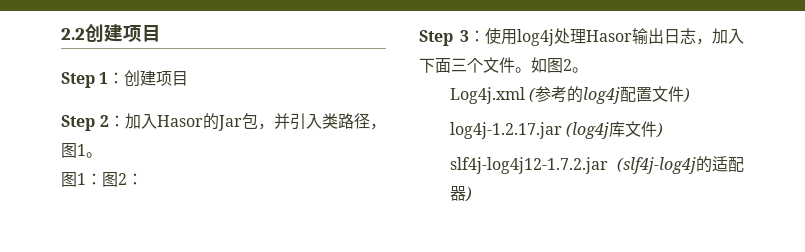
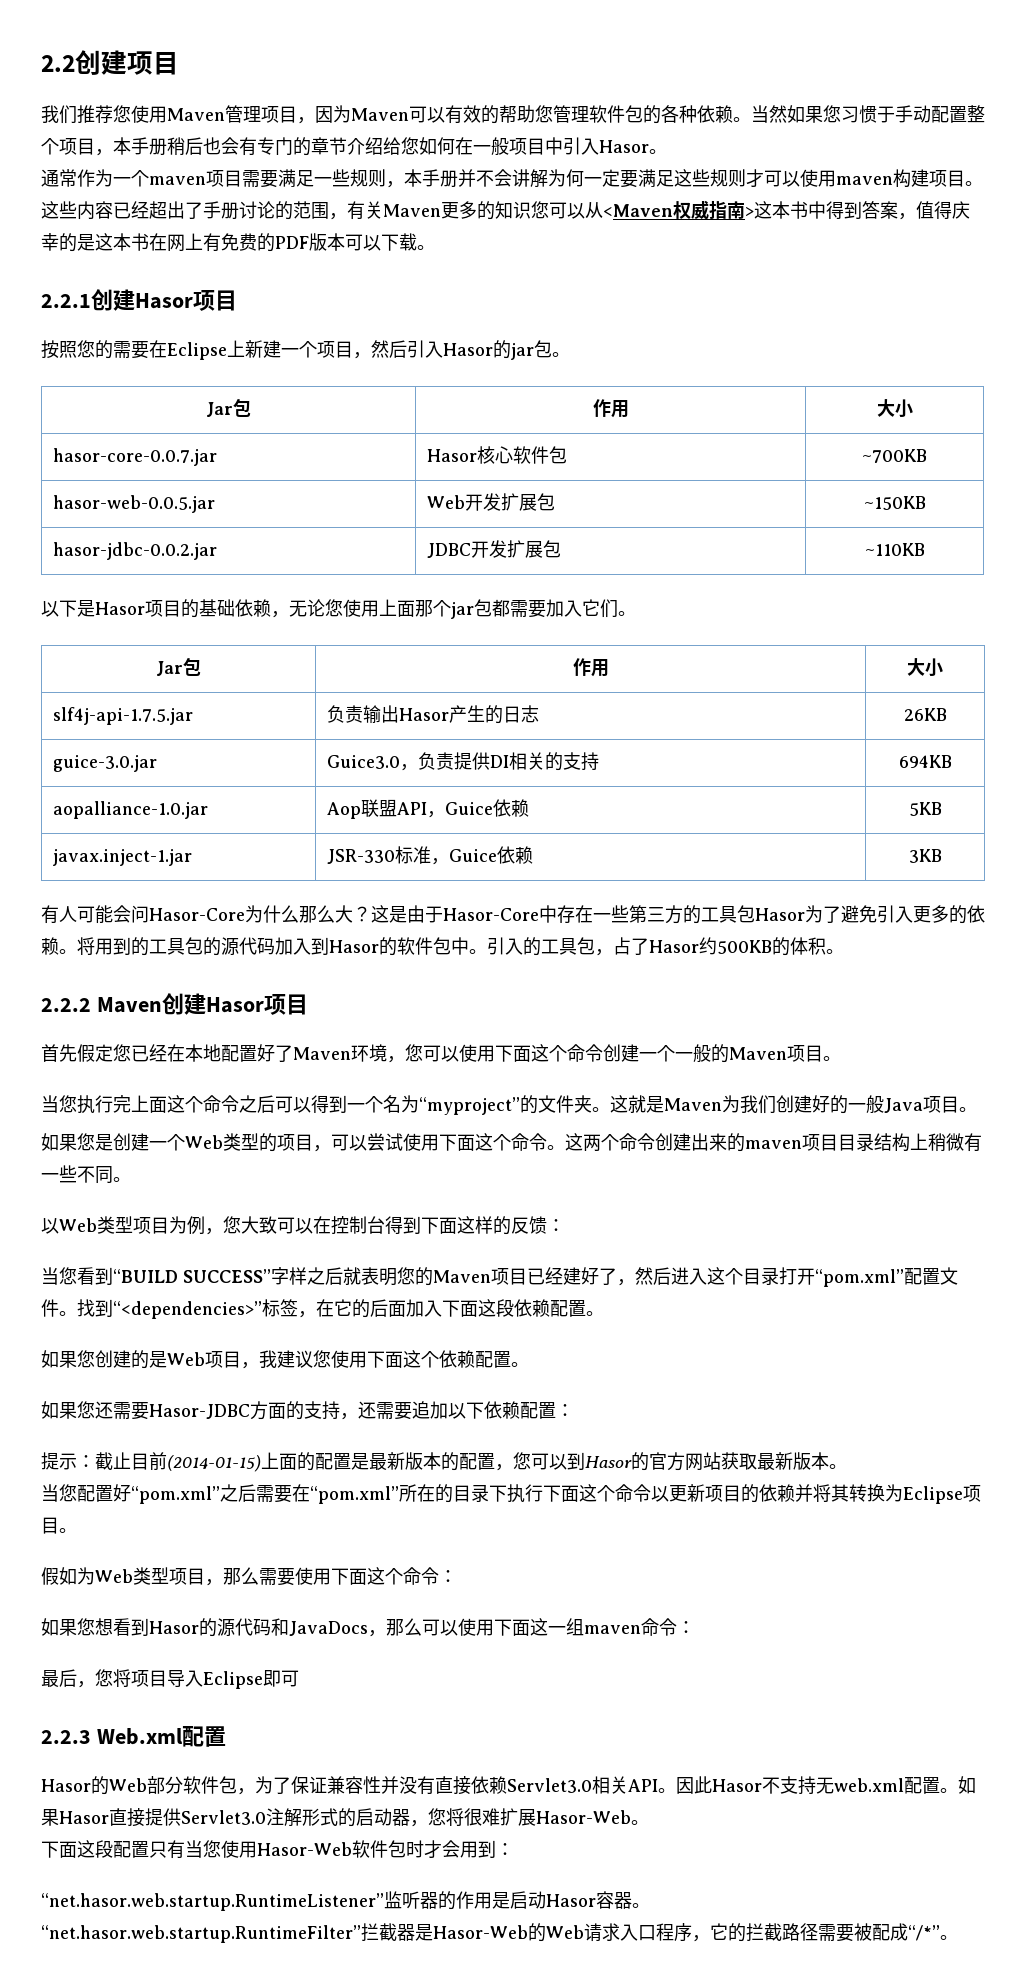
- Step 1：创建项目
- Step 2：加入Hasor的Jar包，并引入类路径，图1。
- 图1：图2：
- Step 3：使用log4j处理Hasor输出日志，加入下面三个文件。如图2。
- Log4j.xml (参考的log4j配置文件)
- log4j-1.2.17.jar (log4j库文件)
- slf4j-log4j12-1.7.2.jar (slf4j-log4j的适配器)
+ 我们推荐您使用Maven管理项目，因为Maven可以有效的帮助您管理软件包的各种依赖。当然如果您习惯于手动配置整个项目，本手册稍后也会有专门的章节介绍给您如何在一般项目中引入Hasor。
+ 通常作为一个maven项目需要满足一些规则，本手册并不会讲解为何一定要满足这些规则才可以使用maven构建项目。这些内容已经超出了手册讨论的范围，有关Maven更多的知识您可以从<Maven权威指南>这本书中得到答案，值得庆幸的是这本书在网上有免费的PDF版本可以下载。
+ 2.2.1创建Hasor项目
+ 按照您的需要在Eclipse上新建一个项目，然后引入Hasor的jar包。
+ Jar包 | 作用 | 大小
+ hasor-core-0.0.7.jar | Hasor核心软件包 | ~700KB
+ hasor-web-0.0.5.jar | Web开发扩展包 | ~150KB
+ hasor-jdbc-0.0.2.jar | JDBC开发扩展包 | ~110KB
+ 以下是Hasor项目的基础依赖，无论您使用上面那个jar包都需要加入它们。
+ Jar包 | 作用 | 大小
+ slf4j-api-1.7.5.jar | 负责输出Hasor产生的日志 | 26KB
+ guice-3.0.jar | Guice3.0，负责提供DI相关的支持 | 694KB
+ aopalliance-1.0.jar | Aop联盟API，Guice依赖 | 5KB
+ javax.inject-1.jar | JSR-330标准，Guice依赖 | 3KB
+ 有人可能会问Hasor-Core为什么那么大？这是由于Hasor-Core中存在一些第三方的工具包Hasor为了避免引入更多的依赖。将用到的工具包的源代码加入到Hasor的软件包中。引入的工具包，占了Hasor约500KB的体积。
+ 2.2.2 Maven创建Hasor项目
+ 首先假定您已经在本地配置好了Maven环境，您可以使用下面这个命令创建一个一般的Maven项目。
+ 当您执行完上面这个命令之后可以得到一个名为“myproject”的文件夹。这就是Maven为我们创建好的一般Java项目。
+ 如果您是创建一个Web类型的项目，可以尝试使用下面这个命令。这两个命令创建出来的maven项目目录结构上稍微有一些不同。
+ 以Web类型项目为例，您大致可以在控制台得到下面这样的反馈：
+ 当您看到“BUILD SUCCESS”字样之后就表明您的Maven项目已经建好了，然后进入这个目录打开“pom.xml”配置文件。找到“<dependencies>”标签，在它的后面加入下面这段依赖配置。
+ 如果您创建的是Web项目，我建议您使用下面这个依赖配置。
+ 如果您还需要Hasor-JDBC方面的支持，还需要追加以下依赖配置：
+ 提示：截止目前(2014-01-15)上面的配置是最新版本的配置，您可以到Hasor的官方网站获取最新版本。
+ 当您配置好“pom.xml”之后需要在“pom.xml”所在的目录下执行下面这个命令以更新项目的依赖并将其转换为Eclipse项目。
+ 假如为Web类型项目，那么需要使用下面这个命令：
+ 如果您想看到Hasor的源代码和JavaDocs，那么可以使用下面这一组maven命令：
+ 最后，您将项目导入Eclipse即可
+ 2.2.3 Web.xml配置
+ Hasor的Web部分软件包，为了保证兼容性并没有直接依赖Servlet3.0相关API。因此Hasor不支持无web.xml配置。如果Hasor直接提供Servlet3.0注解形式的启动器，您将很难扩展Hasor-Web。
+ 下面这段配置只有当您使用Hasor-Web软件包时才会用到：
+ “net.hasor.web.startup.RuntimeListener”监听器的作用是启动Hasor容器。
+ “net.hasor.web.startup.RuntimeFilter”拦截器是Hasor-Web的Web请求入口程序，它的拦截路径需要被配成“/*”。

